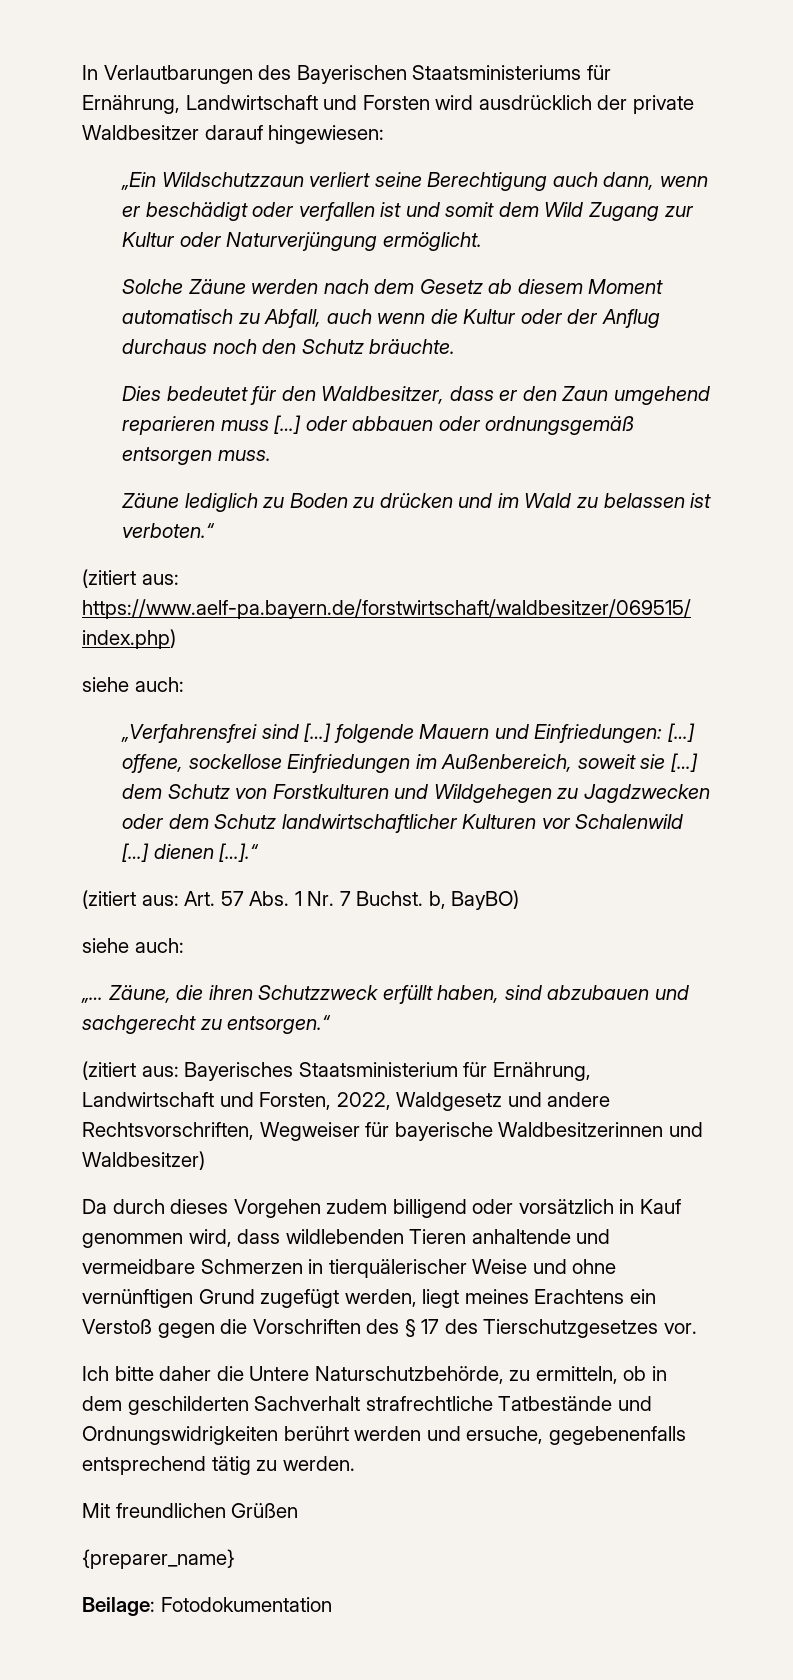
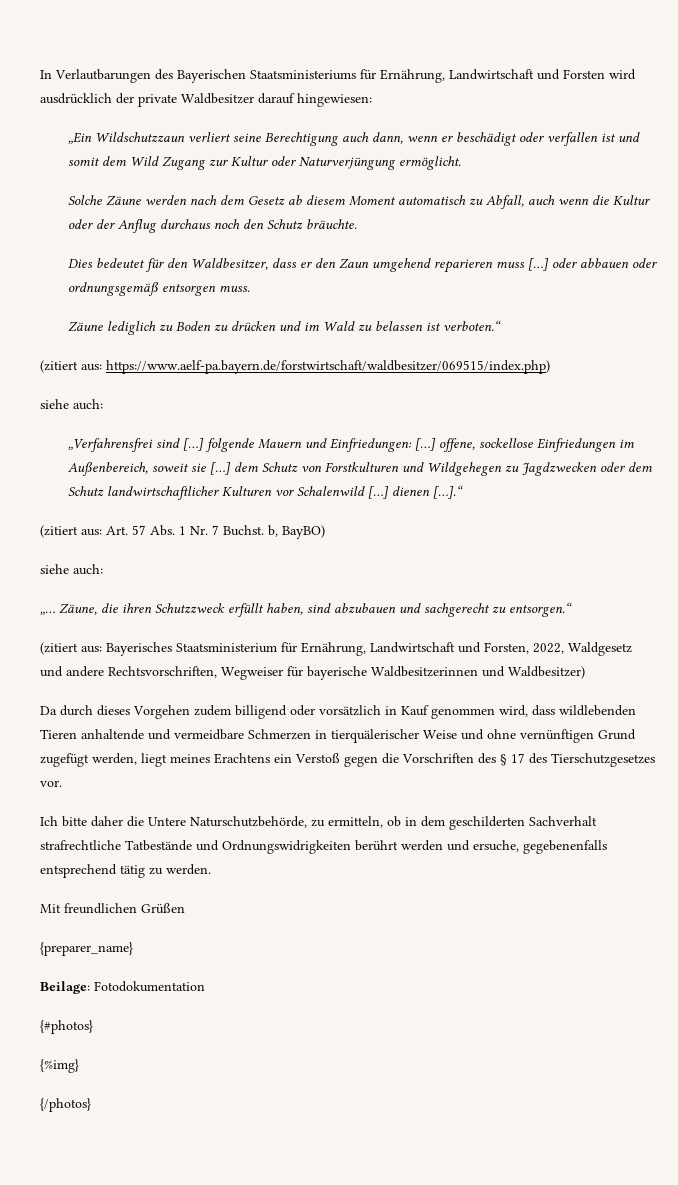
+ {#photos}
+ {%img}
+ {/photos}

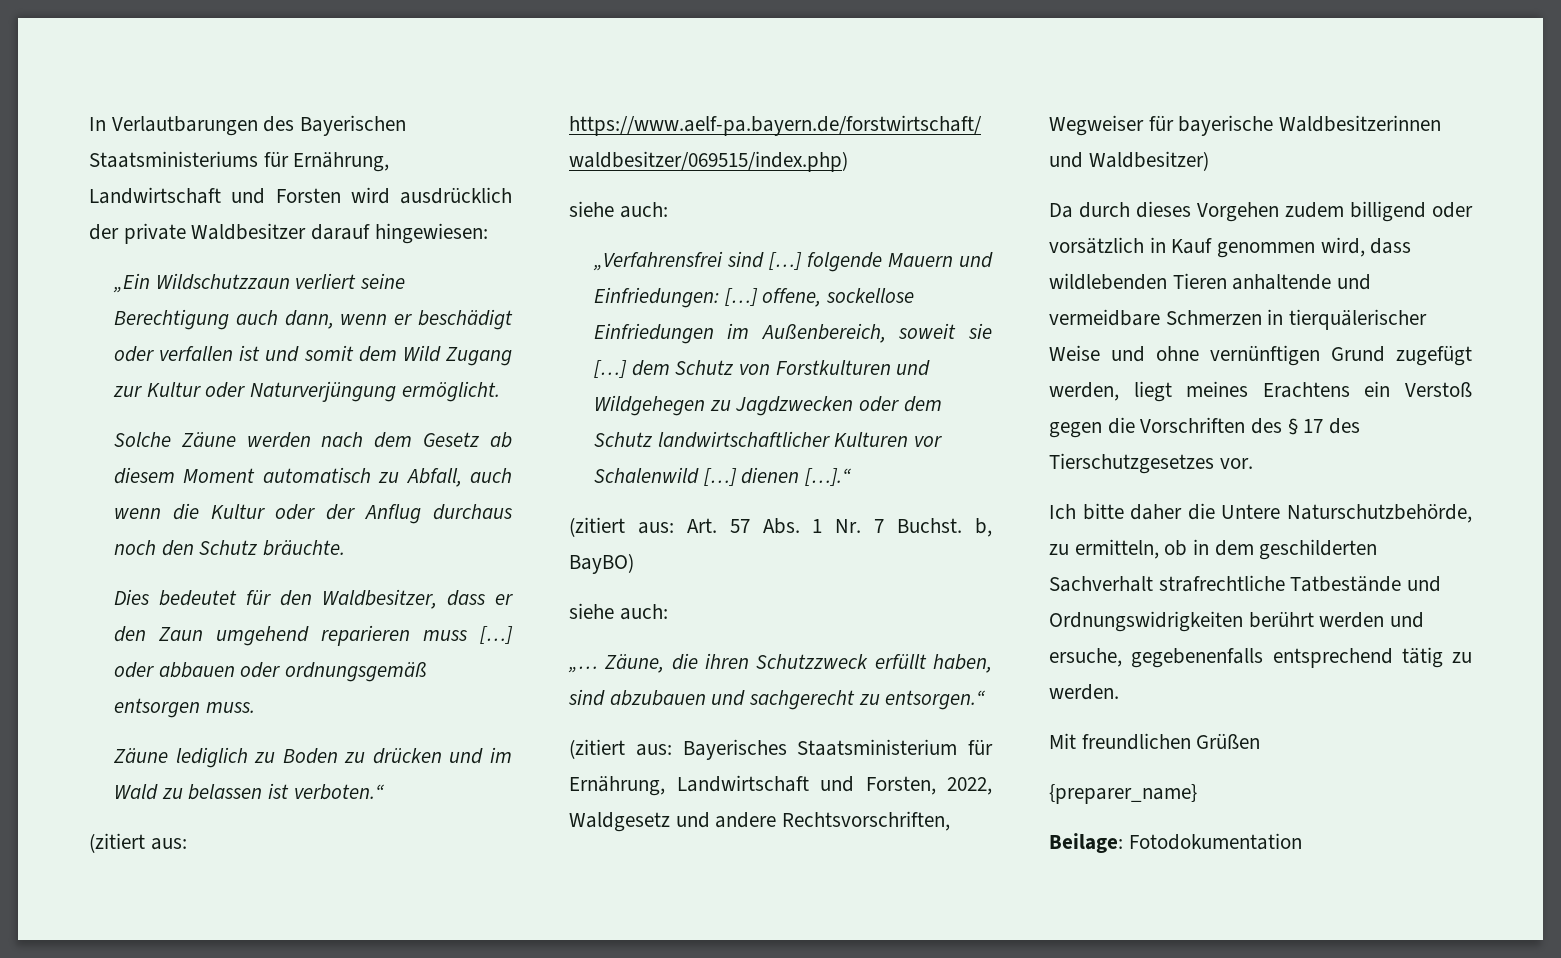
- {#photos}
- {%img}
- {/photos}

